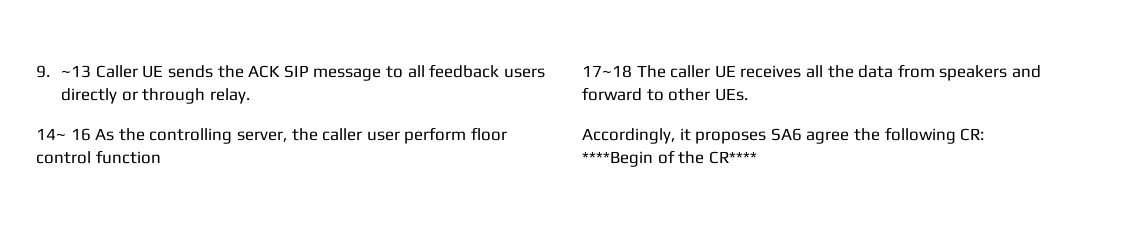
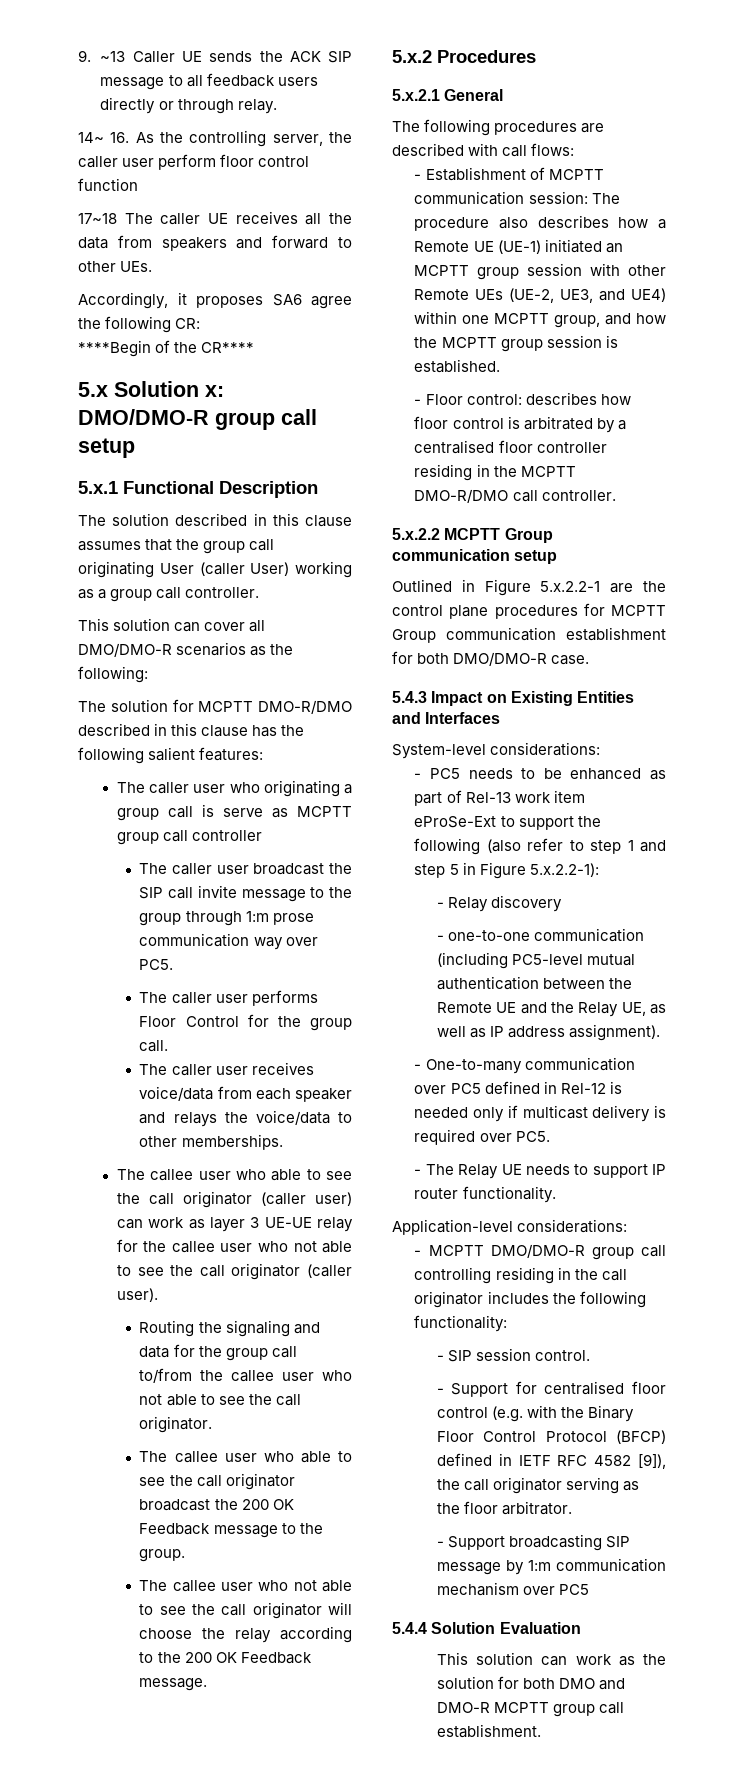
- 14~ 16 As the controlling server, the caller user perform floor control function
+ 14~ 16. As the controlling server, the caller user perform floor control function
+ 5.x Solution x: DMO/DMO-R group call setup
+ 5.x.1 Functional Description
+ The solution described in this clause assumes that the group call originating User (caller User) working as a group call controller.
+ This solution can cover all DMO/DMO-R scenarios as the following:
+ The solution for MCPTT DMO-R/DMO described in this clause has the following salient features:
+ The caller user who originating a group call is serve as MCPTT group call controller
+ The caller user broadcast the SIP call invite message to the group through 1:m prose communication way over PC5.
+ The caller user performs Floor Control for the group call.
+ The caller user receives voice/data from each speaker and relays the voice/data to other memberships.
+ The callee user who able to see the call originator (caller user) can work as layer 3 UE-UE relay for the callee user who not able to see the call originator (caller user).
+ Routing the signaling and data for the group call to/from the callee user who not able to see the call originator.
+ The callee user who able to see the call originator broadcast the 200 OK Feedback message to the group.
+ The callee user who not able to see the call originator will choose the relay according to the 200 OK Feedback message.
+ 5.x.2 Procedures
+ 5.x.2.1 General
+ The following procedures are described with call flows:
+ - Establishment of MCPTT communication session: The procedure also describes how a Remote UE (UE-1) initiated an MCPTT group session with other Remote UEs (UE-2, UE3, and UE4) within one MCPTT group, and how the MCPTT group session is established.
+ - Floor control: describes how floor control is arbitrated by a centralised floor controller residing in the MCPTT DMO-R/DMO call controller.
+ 5.x.2.2 MCPTT Group communication setup
+ Outlined in Figure 5.x.2.2-1 are the control plane procedures for MCPTT Group communication establishment for both DMO/DMO-R case.
+ 5.4.3 Impact on Existing Entities and Interfaces
+ System-level considerations:
+ - PC5 needs to be enhanced as part of Rel-13 work item eProSe-Ext to support the following (also refer to step 1 and step 5 in Figure 5.x.2.2-1):
+ - Relay discovery
+ - one-to-one communication (including PC5-level mutual authentication between the Remote UE and the Relay UE, as well as IP address assignment).
+ - One-to-many communication over PC5 defined in Rel-12 is needed only if multicast delivery is required over PC5.
+ - The Relay UE needs to support IP router functionality.
+ Application-level considerations:
+ - MCPTT DMO/DMO-R group call controlling residing in the call originator includes the following functionality:
+ - SIP session control.
+ - Support for centralised floor control (e.g. with the Binary Floor Control Protocol (BFCP) defined in IETF RFC 4582 [9]), the call originator serving as the floor arbitrator.
+ - Support broadcasting SIP message by 1:m communication mechanism over PC5
+ 5.4.4 Solution Evaluation
+ This solution can work as the solution for both DMO and DMO-R MCPTT group call establishment.

